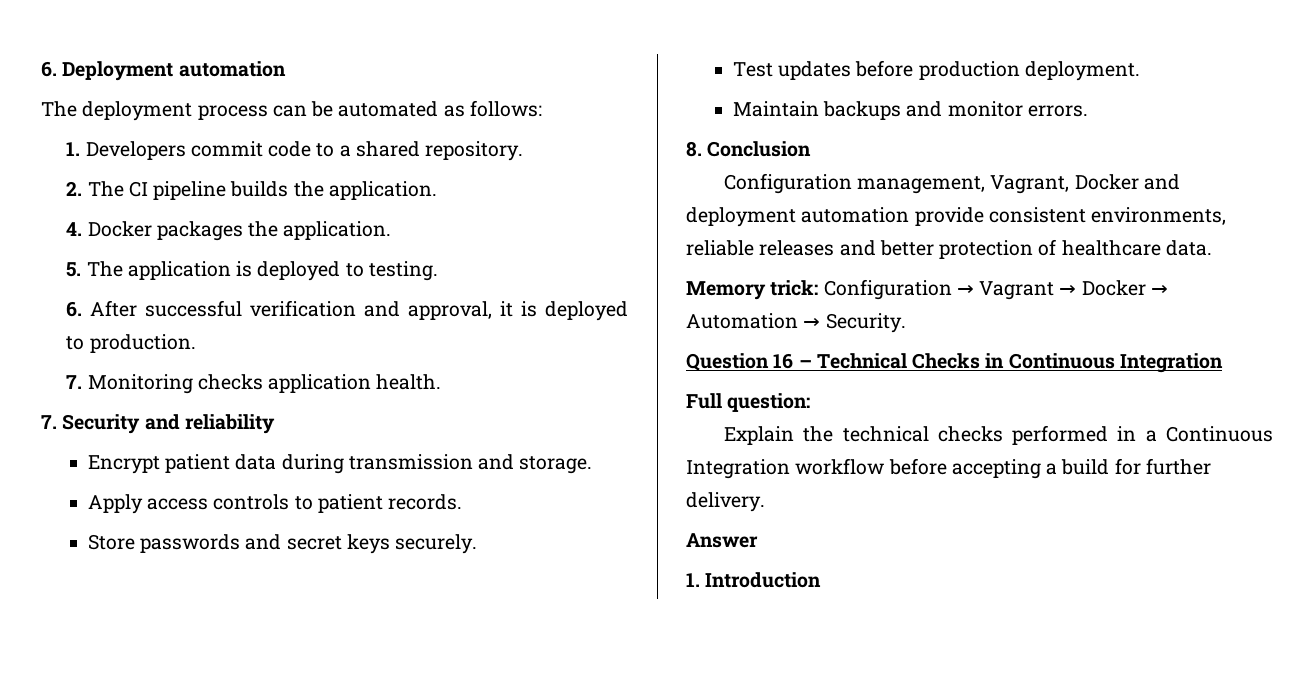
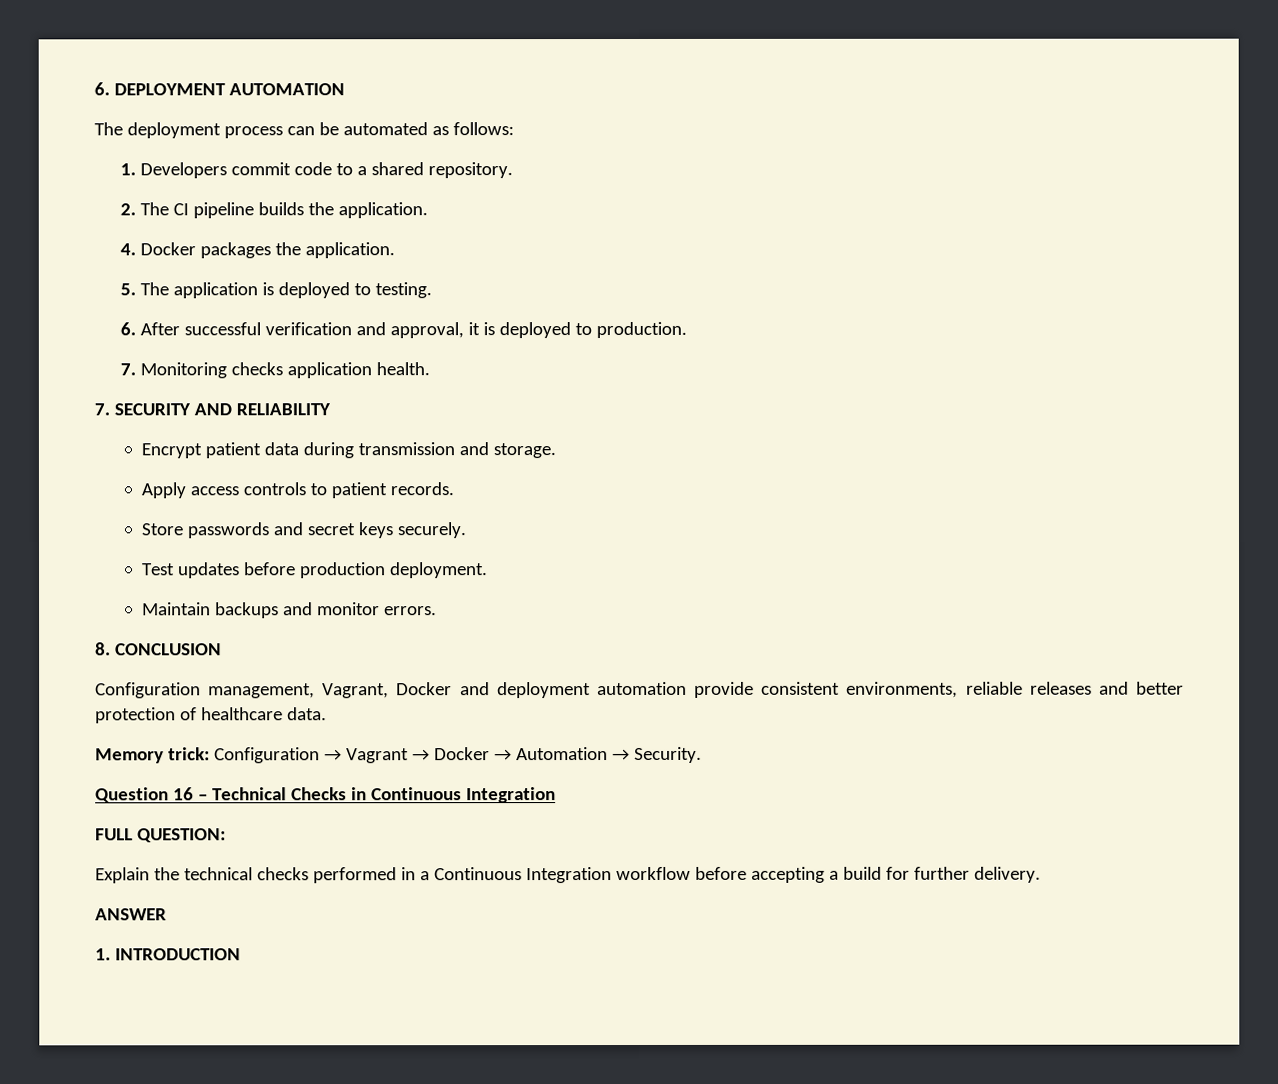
- 6. Deployment automation
+ 6. DEPLOYMENT AUTOMATION
- 7. Security and reliability
+ 7. SECURITY AND RELIABILITY
- 8. Conclusion
+ 8. CONCLUSION
- Full question:
+ FULL QUESTION:
- Answer
- 1. Introduction
+ ANSWER
+ 1. INTRODUCTION

